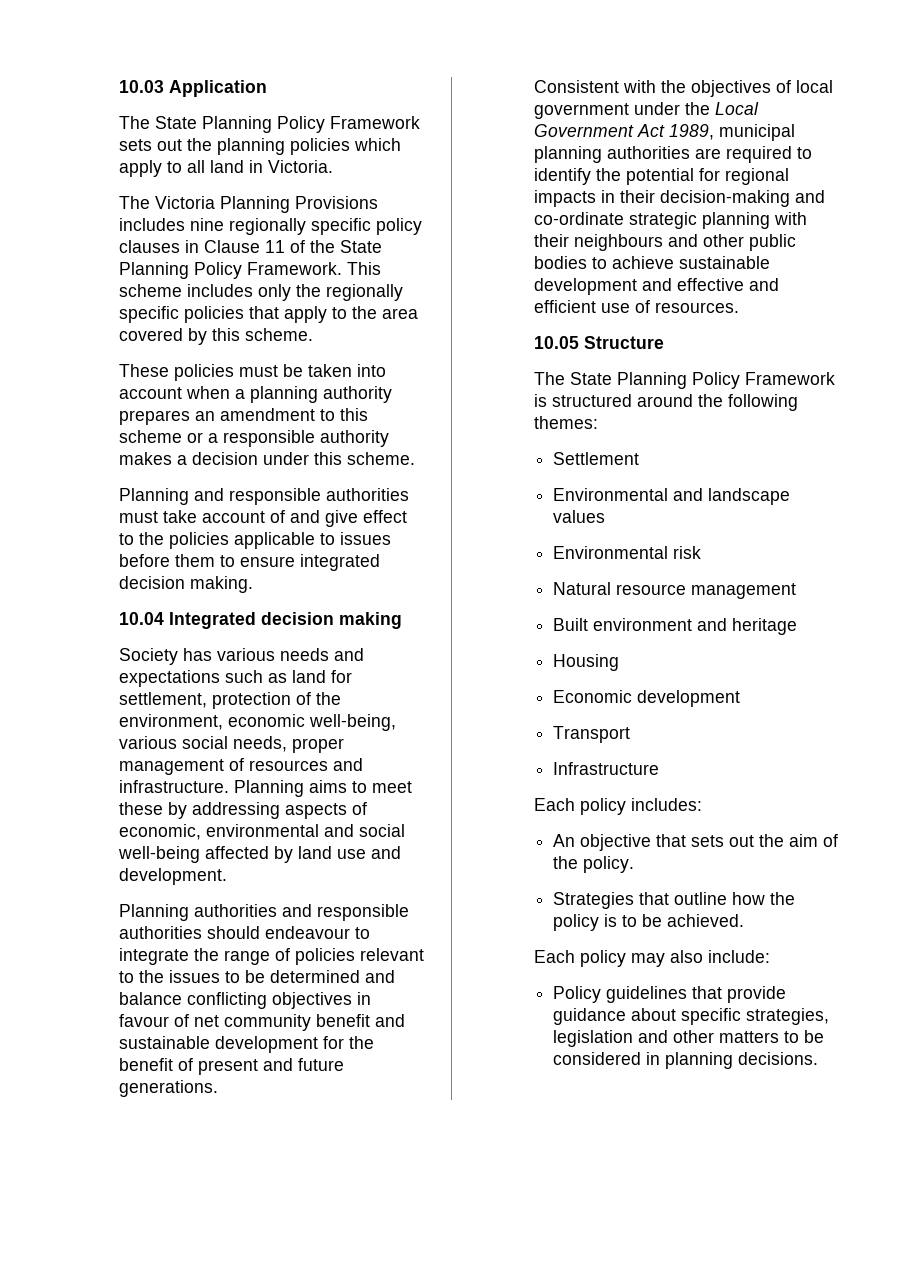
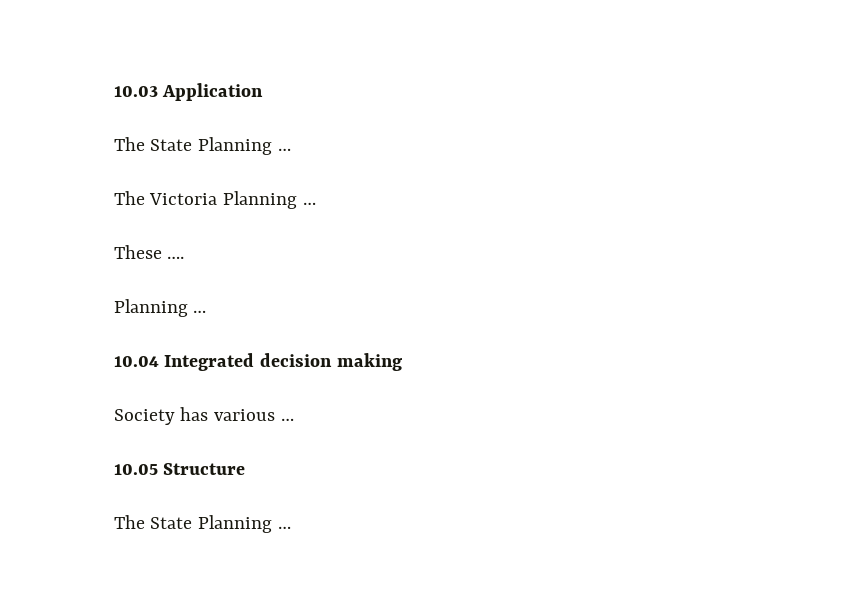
  10.03 Application
- The State Planning Policy Framework sets out the planning policies which apply to all land in Victoria.
- The Victoria Planning Provisions includes nine regionally specific policy clauses in Clause 11 of the State Planning Policy Framework. This scheme includes only the regionally specific policies that apply to the area covered by this scheme.
- These policies must be taken into account when a planning authority prepares an amendment to this scheme or a responsible authority makes a decision under this scheme.
- Planning and responsible authorities must take account of and give effect to the policies applicable to issues before them to ensure integrated decision making.
+ The State Planning …
+ The Victoria Planning …
+ These ….
+ Planning …
- Society has various needs and expectations such as land for settlement, protection of the environment, economic well-being, various social needs, proper management of resources and infrastructure. Planning aims to meet these by addressing aspects of economic, environmental and social well-being affected by land use and development.
- Planning authorities and responsible authorities should endeavour to integrate the range of policies relevant to the issues to be determined and balance conflicting objectives in favour of net community benefit and sustainable development for the benefit of present and future generations.
- Consistent with the objectives of local government under the Local Government Act 1989, municipal planning authorities are required to identify the potential for regional impacts in their decision-making and co-ordinate strategic planning with their neighbours and other public bodies to achieve sustainable development and effective and efficient use of resources.
+ Society has various …
  10.05 Structure
- The State Planning Policy Framework is structured around the following themes:
- Settlement
- Environmental and landscape values
- Environmental risk
- Natural resource management
- Built environment and heritage
- Housing
- Economic development
- Transport
- Infrastructure
- Each policy includes:
- An objective that sets out the aim of the policy.
- Strategies that outline how the policy is to be achieved.
- Each policy may also include:
- Policy guidelines that provide guidance about specific strategies, legislation and other matters to be considered in planning decisions.
+ The State Planning …

